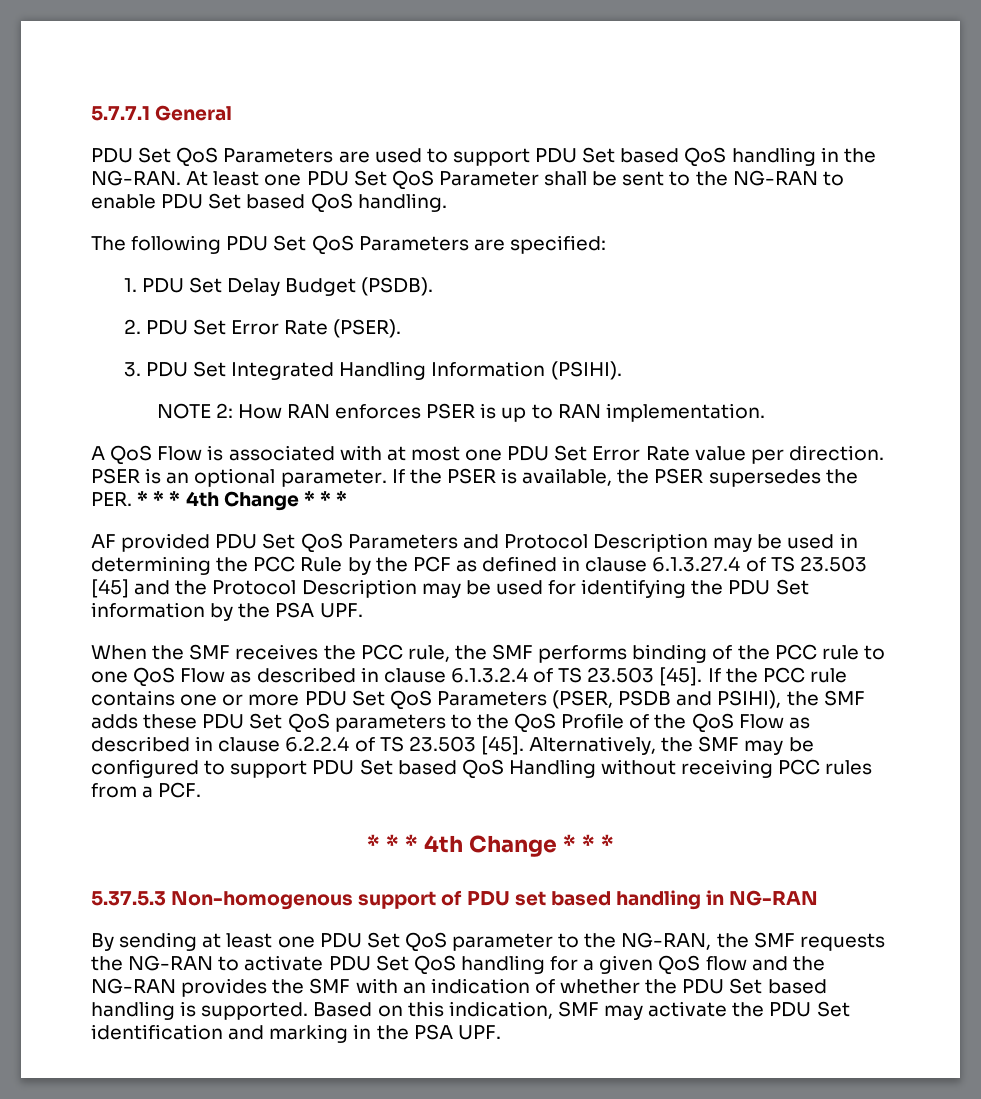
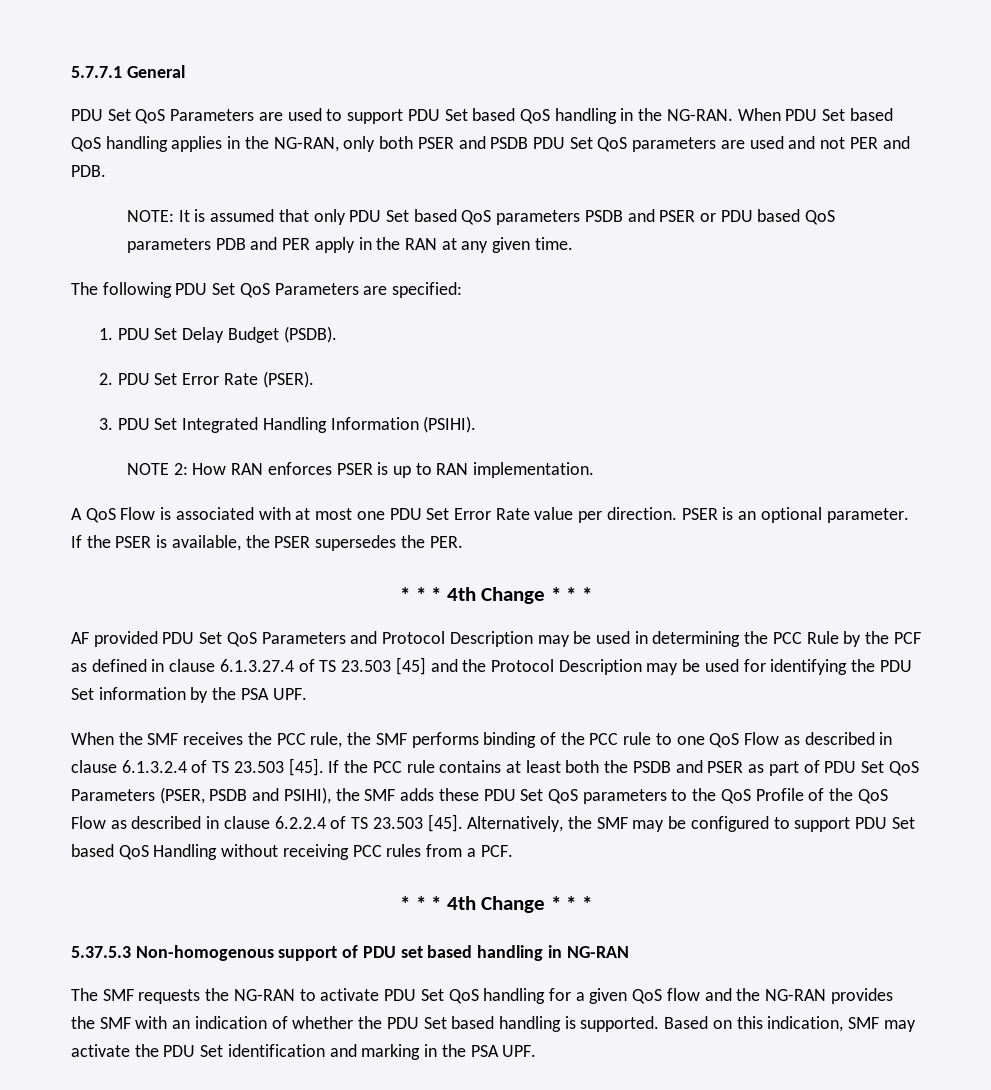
- At least one PDU Set QoS Parameter shall be sent to the NG-RAN to enable PDU Set based QoS handling.
+ When PDU Set based QoS handling applies in the NG-RAN, only both PSER and PSDB PDU Set QoS parameters are used and not PER and PDB.
+ NOTE: It is assumed that only PDU Set based QoS parameters PSDB and PSER or PDU based QoS parameters PDB and PER apply in the RAN at any given time.
- If the PSER is available, the PSER supersedes the PER. * * * 4th Change * * *
+ If the PSER is available, the PSER supersedes the PER.
+ * * * 4th Change * * *
- If the PCC rule contains one or more PDU Set QoS Parameters (PSER, PSDB and PSIHI), the SMF adds these PDU Set QoS parameters to the QoS Profile of the QoS Flow as described in clause 6.2.2.4 of TS 23.503 [45].
+ If the PCC rule contains at least both the PSDB and PSER as part of PDU Set QoS Parameters (PSER, PSDB and PSIHI), the SMF adds these PDU Set QoS parameters to the QoS Profile of the QoS Flow as described in clause 6.2.2.4 of TS 23.503 [45].
- By sending at least one PDU Set QoS parameter to the NG-RAN, the SMF requests the NG-RAN to activate PDU Set QoS handling for a given QoS flow and the NG-RAN provides the SMF with an indication of whether the PDU Set based handling is supported.
+ The SMF requests the NG-RAN to activate PDU Set QoS handling for a given QoS flow and the NG-RAN provides the SMF with an indication of whether the PDU Set based handling is supported.

